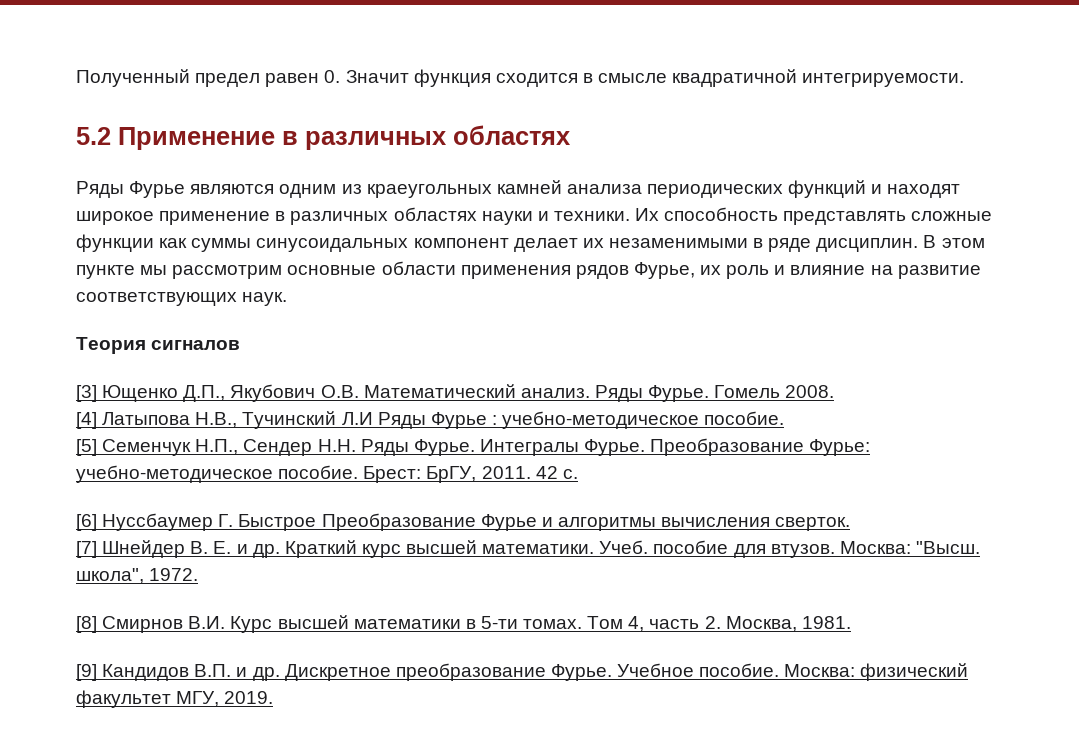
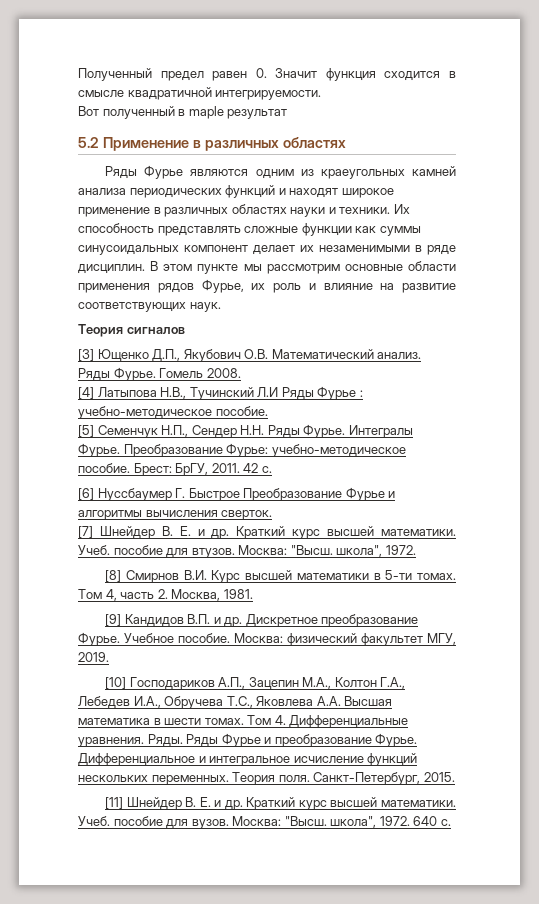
+ Вот полученный в maple результат
+ [10] Господариков А.П., Зацепин М.А., Колтон Г.А., Лебедев И.А., Обручева Т.С., Яковлева А.А. Высшая математика в шести томах. Том 4. Дифференциальные уравнения. Ряды. Ряды Фурье и преобразование Фурье. Дифференциальное и интегральное исчисление функций нескольких переменных. Теория поля. Санкт-Петербург, 2015.
+ [11] Шнейдер В. Е. и др. Краткий курс высшей математики. Учеб. пособие для вузов. Москва: "Высш. школа", 1972. 640 с.

